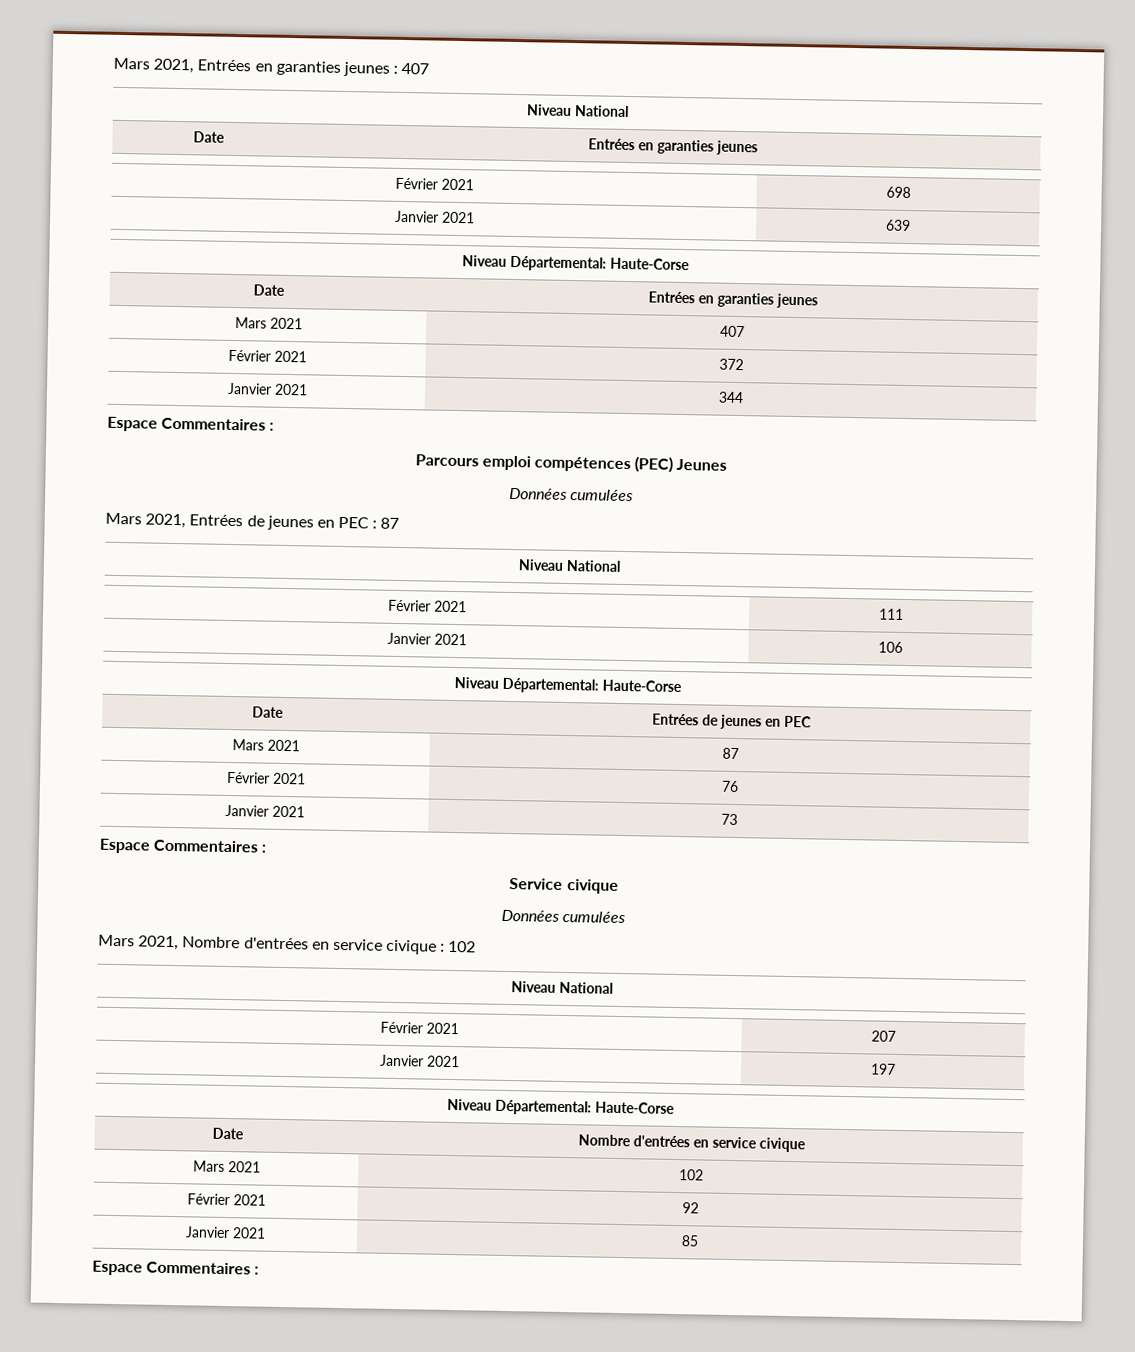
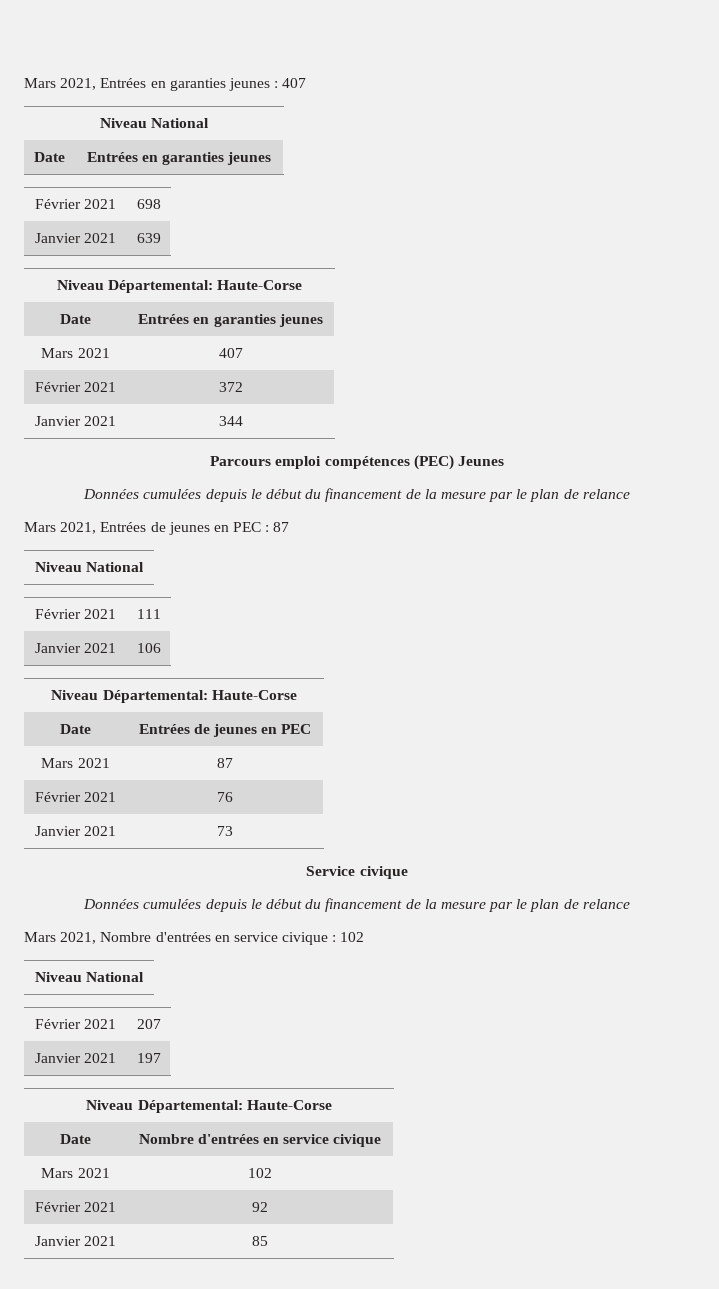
  Janvier 2021 | 344
- Espace Commentaires :
  Parcours emploi compétences (PEC) Jeunes
- Données cumulées
+ Données cumulées depuis le début du financement de la mesure par le plan de relance
  Janvier 2021 | 73
- Espace Commentaires :
  Service civique
- Données cumulées
+ Données cumulées depuis le début du financement de la mesure par le plan de relance
  Janvier 2021 | 85
- Espace Commentaires :

